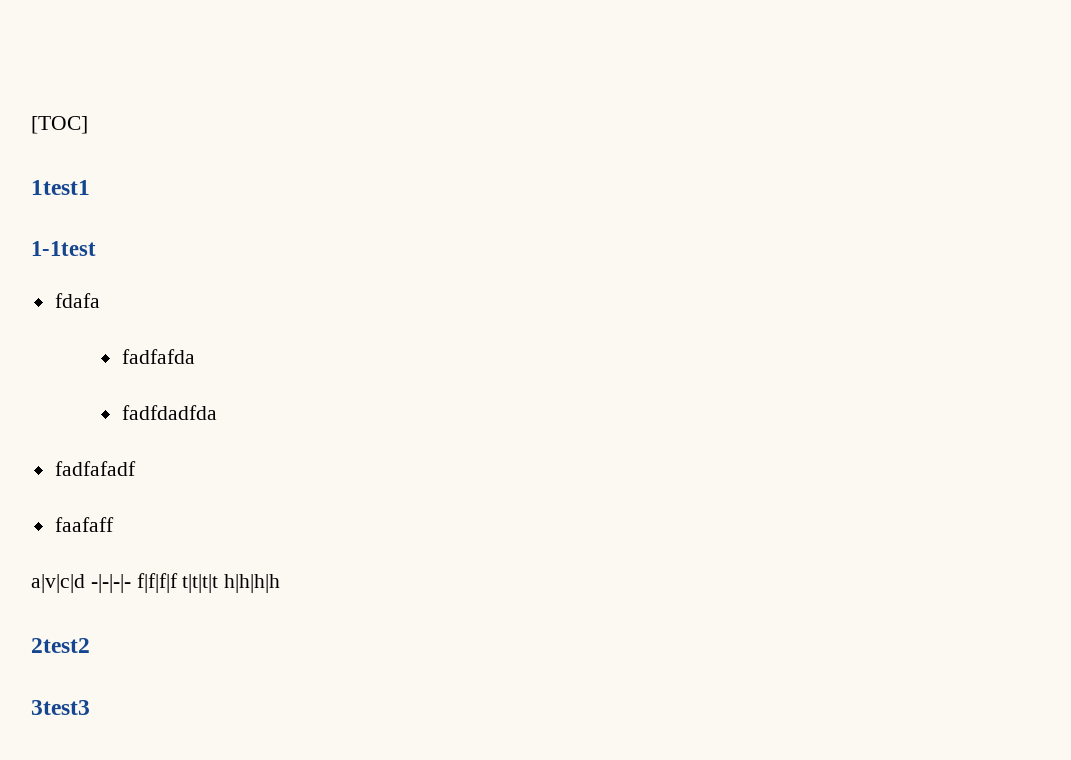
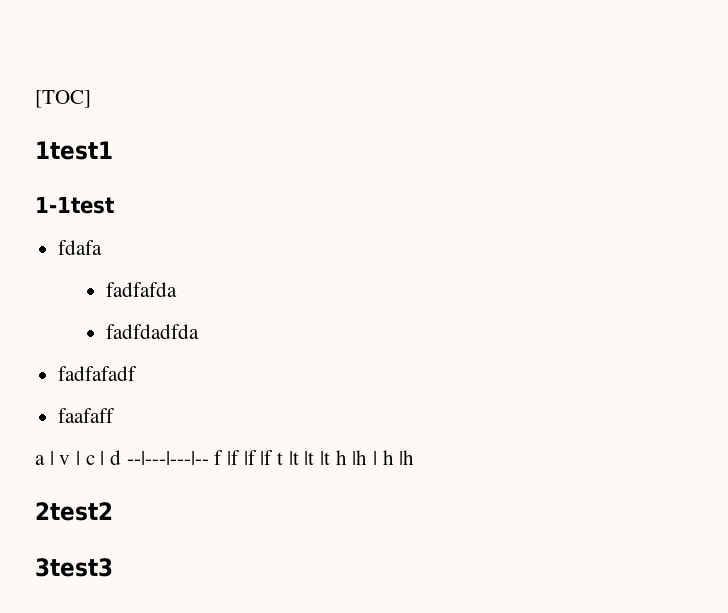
- a|v|c|d -|-|-|- f|f|f|f t|t|t|t h|h|h|h
+ a | v | c | d --|---|---|-- f |f |f |f t |t |t |t h |h | h |h

